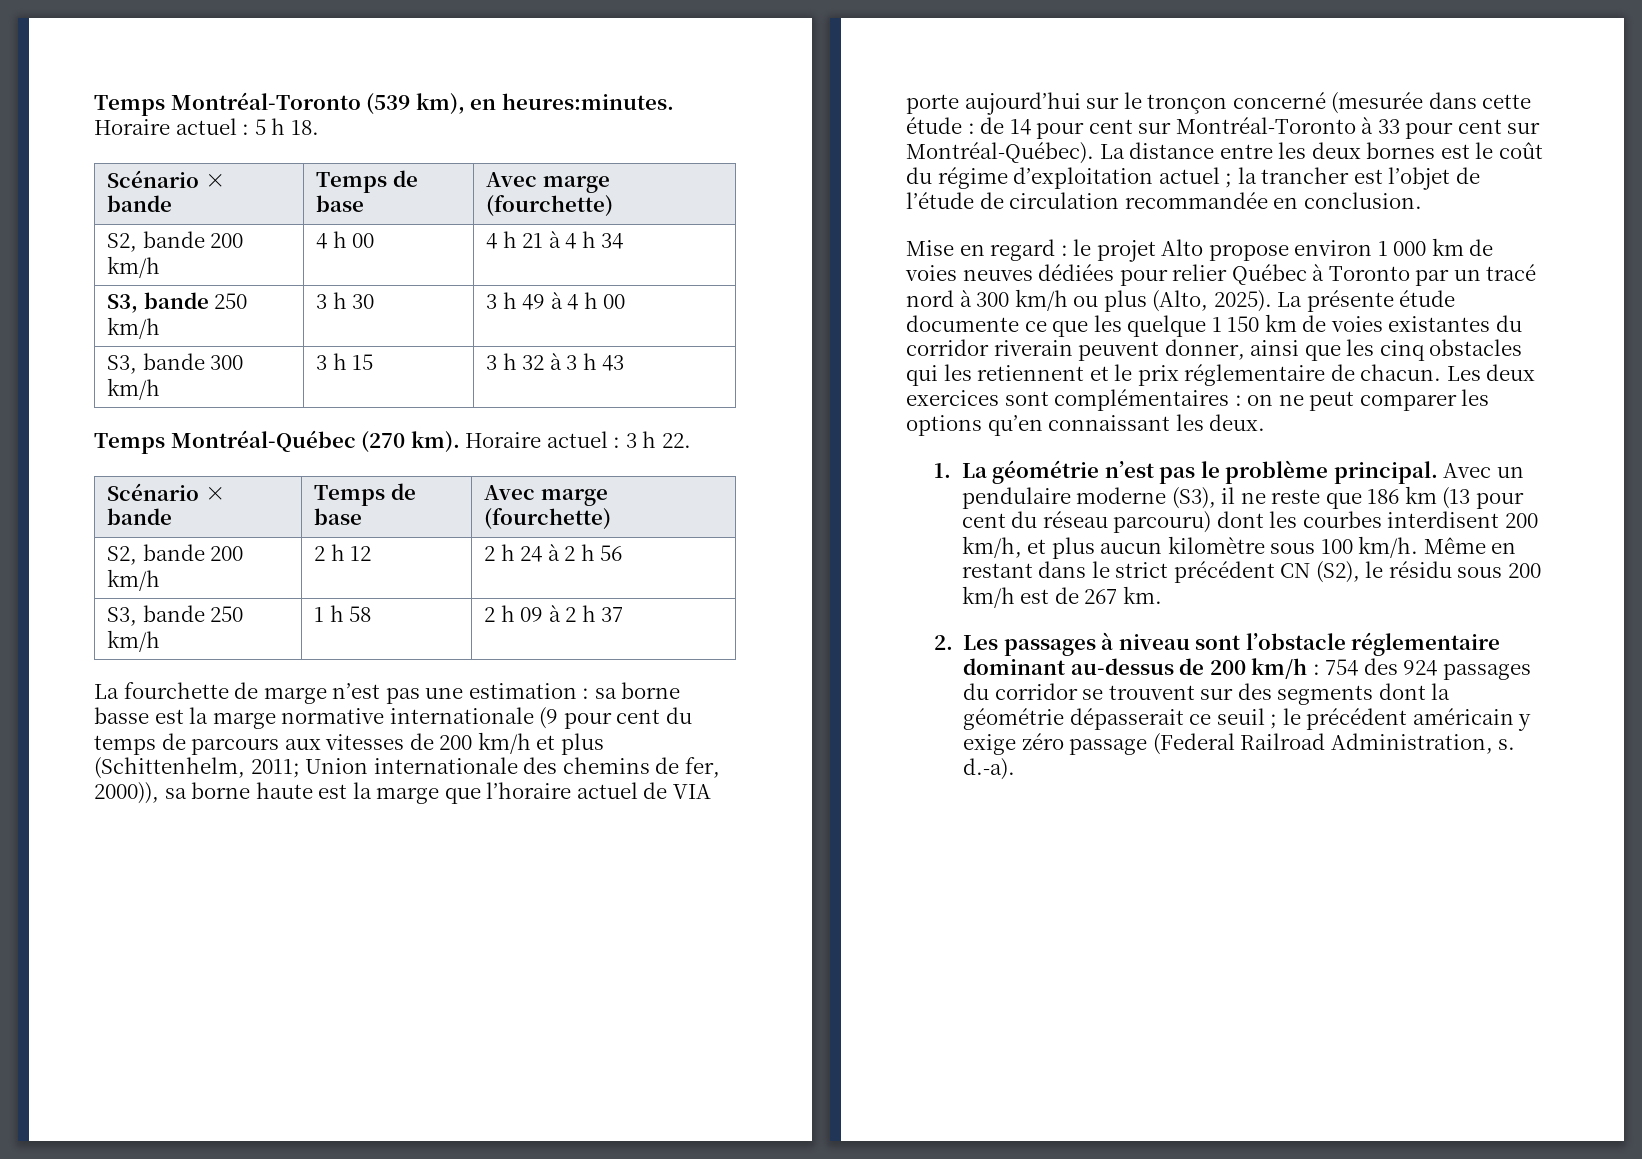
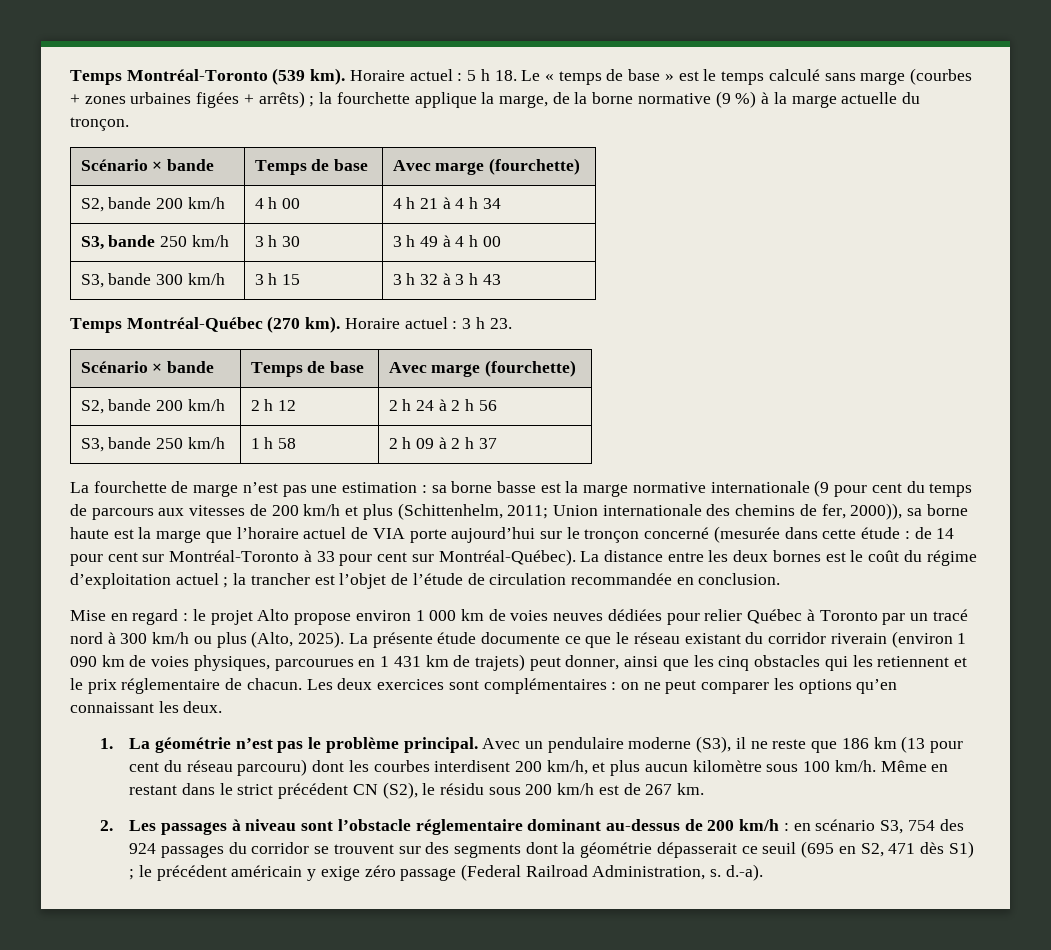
- Temps Montréal-Toronto (539 km), en heures:minutes.
+ Temps Montréal-Toronto (539 km).
- Horaire actuel : 5 h 18.
+ Horaire actuel : 5 h 18. Le « temps de base » est le temps calculé sans marge (courbes + zones urbaines figées + arrêts) ; la fourchette applique la marge, de la borne normative (9 %) à la marge actuelle du tronçon.
- Horaire actuel : 3 h 22.
+ Horaire actuel : 3 h 23.
- La présente étude documente ce que les quelque 1 150 km de voies existantes du corridor riverain peuvent donner, ainsi que les cinq obstacles qui les retiennent et le prix réglementaire de chacun.
+ La présente étude documente ce que le réseau existant du corridor riverain (environ 1 090 km de voies physiques, parcourues en 1 431 km de trajets) peut donner, ainsi que les cinq obstacles qui les retiennent et le prix réglementaire de chacun.
- 2. Les passages à niveau sont l’obstacle réglementaire dominant au-dessus de 200 km/h : 754 des 924 passages du corridor se trouvent sur des segments dont la géométrie dépasserait ce seuil ; le précédent américain y exige zéro passage (Federal Railroad Administration, s. d.-a).
+ 2. Les passages à niveau sont l’obstacle réglementaire dominant au-dessus de 200 km/h : en scénario S3, 754 des 924 passages du corridor se trouvent sur des segments dont la géométrie dépasserait ce seuil (695 en S2, 471 dès S1) ; le précédent américain y exige zéro passage (Federal Railroad Administration, s. d.-a).

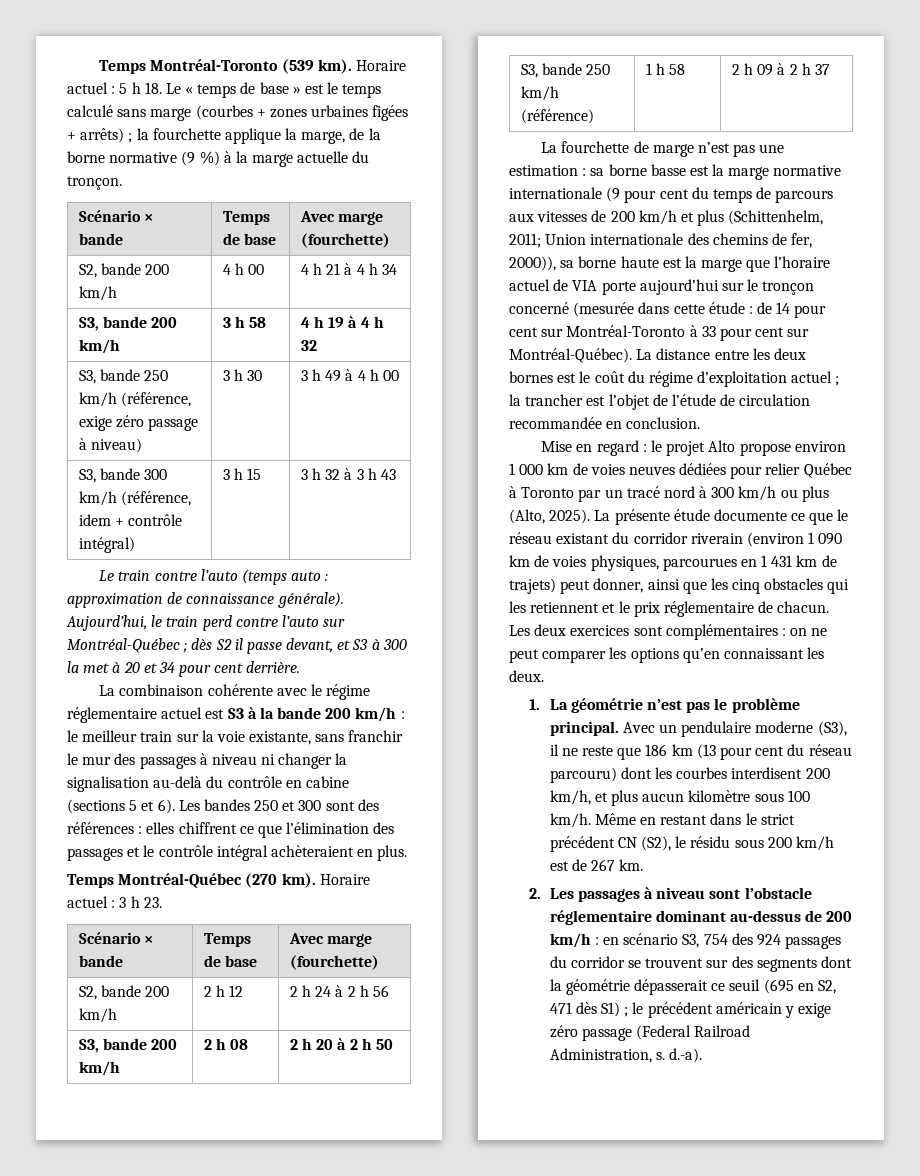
- S3, bande 250 km/h | 3 h 30 | 3 h 49 à 4 h 00
+ S3, bande 200 km/h | 3 h 58 | 4 h 19 à 4 h 32
+ S3, bande 250 km/h (référence, exige zéro passage à niveau) | 3 h 30 | 3 h 49 à 4 h 00
- S3, bande 300 km/h | 3 h 15 | 3 h 32 à 3 h 43
+ S3, bande 300 km/h (référence, idem + contrôle intégral) | 3 h 15 | 3 h 32 à 3 h 43
+ Le train contre l’auto (temps auto : approximation de connaissance générale). Aujourd’hui, le train perd contre l’auto sur Montréal-Québec ; dès S2 il passe devant, et S3 à 300 la met à 20 et 34 pour cent derrière.
+ La combinaison cohérente avec le régime réglementaire actuel est S3 à la bande 200 km/h : le meilleur train sur la voie existante, sans franchir le mur des passages à niveau ni changer la signalisation au-delà du contrôle en cabine (sections 5 et 6). Les bandes 250 et 300 sont des références : elles chiffrent ce que l’élimination des passages et le contrôle intégral achèteraient en plus.
- S3, bande 250 km/h | 1 h 58 | 2 h 09 à 2 h 37
+ S3, bande 200 km/h | 2 h 08 | 2 h 20 à 2 h 50
+ S3, bande 250 km/h (référence) | 1 h 58 | 2 h 09 à 2 h 37

